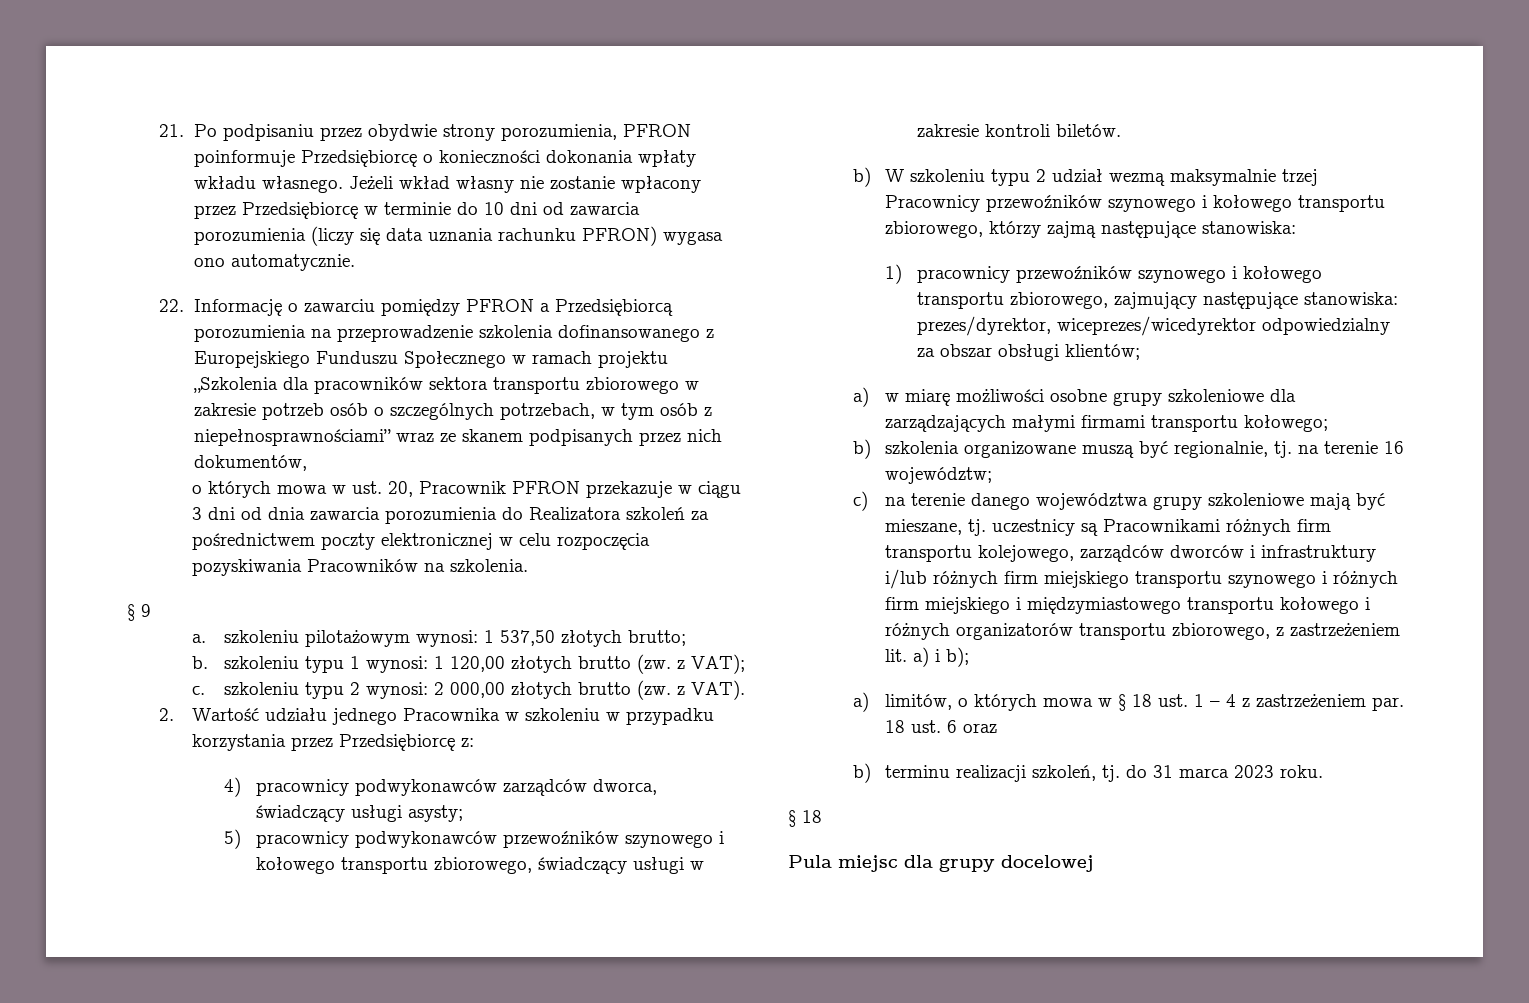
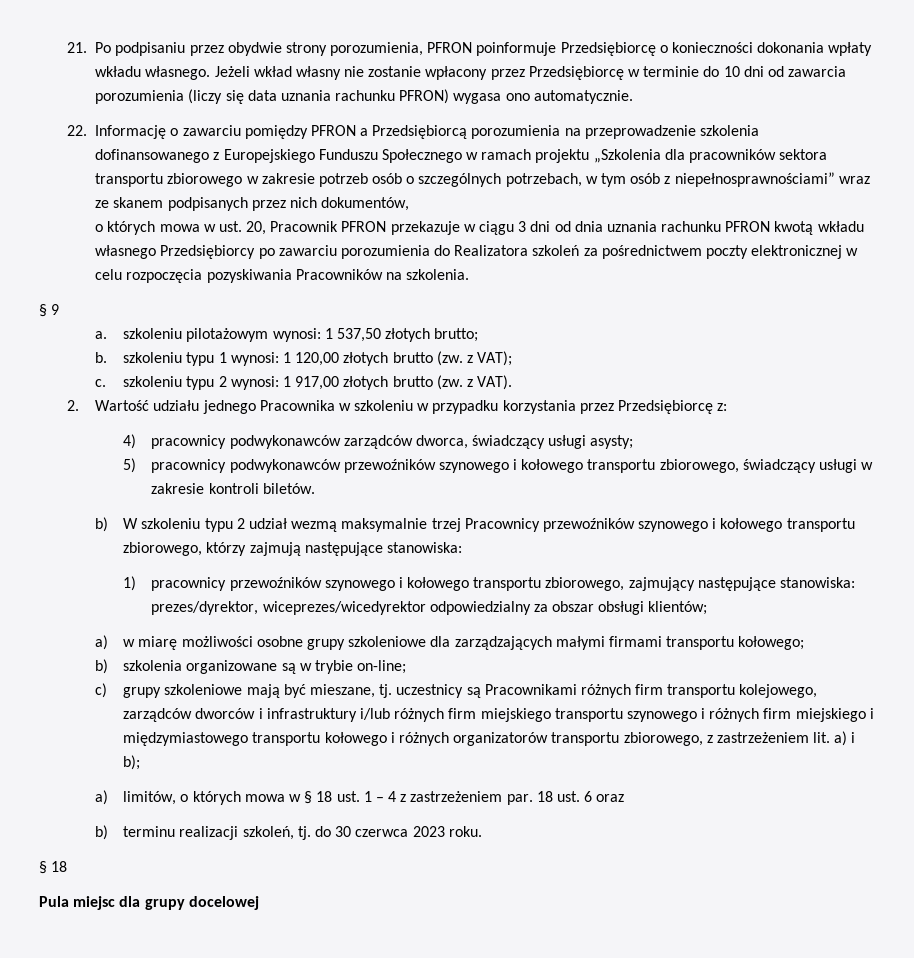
- o których mowa w ust. 20, Pracownik PFRON przekazuje w ciągu 3 dni od dnia zawarcia porozumienia do Realizatora szkoleń za pośrednictwem poczty elektronicznej w celu rozpoczęcia pozyskiwania Pracowników na szkolenia.
+ o których mowa w ust. 20, Pracownik PFRON przekazuje w ciągu 3 dni od dnia uznania rachunku PFRON kwotą wkładu własnego Przedsiębiorcy po zawarciu porozumienia do Realizatora szkoleń za pośrednictwem poczty elektronicznej w celu rozpoczęcia pozyskiwania Pracowników na szkolenia.
- c. szkoleniu typu 2 wynosi: 2 000,00 złotych brutto (zw. z VAT).
+ c. szkoleniu typu 2 wynosi: 1 917,00 złotych brutto (zw. z VAT).
- b) W szkoleniu typu 2 udział wezmą maksymalnie trzej Pracownicy przewoźników szynowego i kołowego transportu zbiorowego, którzy zajmą następujące stanowiska:
+ b) W szkoleniu typu 2 udział wezmą maksymalnie trzej Pracownicy przewoźników szynowego i kołowego transportu zbiorowego, którzy zajmują następujące stanowiska:
- b) szkolenia organizowane muszą być regionalnie, tj. na terenie 16 województw;
- c) na terenie danego województwa grupy szkoleniowe mają być mieszane, tj. uczestnicy są Pracownikami różnych firm transportu kolejowego, zarządców dworców i infrastruktury i/lub różnych firm miejskiego transportu szynowego i różnych firm miejskiego i międzymiastowego transportu kołowego i różnych organizatorów transportu zbiorowego, z zastrzeżeniem lit. a) i b);
+ b) szkolenia organizowane są w trybie on-line;
+ c) grupy szkoleniowe mają być mieszane, tj. uczestnicy są Pracownikami różnych firm transportu kolejowego, zarządców dworców i infrastruktury i/lub różnych firm miejskiego transportu szynowego i różnych firm miejskiego i międzymiastowego transportu kołowego i różnych organizatorów transportu zbiorowego, z zastrzeżeniem lit. a) i b);
- b) terminu realizacji szkoleń, tj. do 31 marca 2023 roku.
+ b) terminu realizacji szkoleń, tj. do 30 czerwca 2023 roku.

